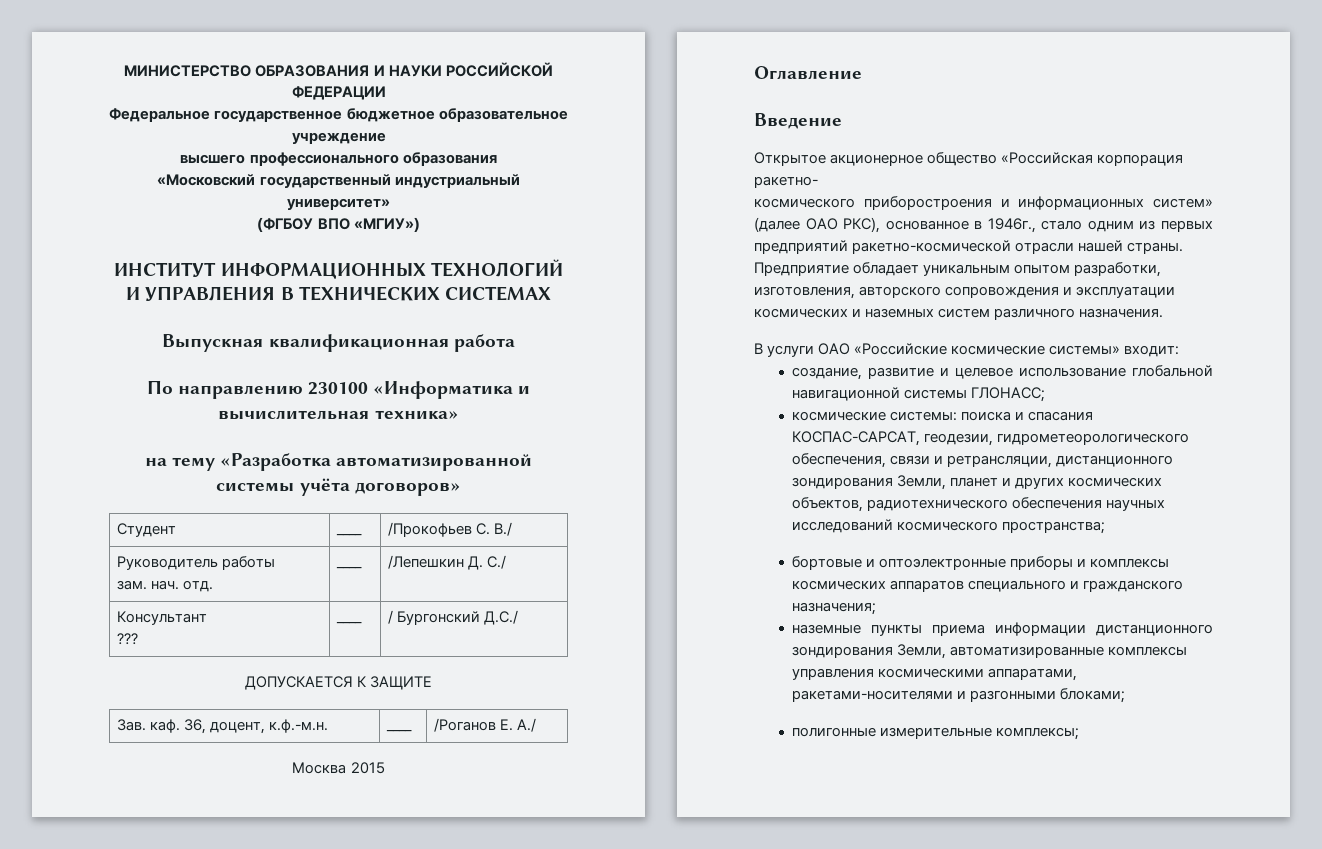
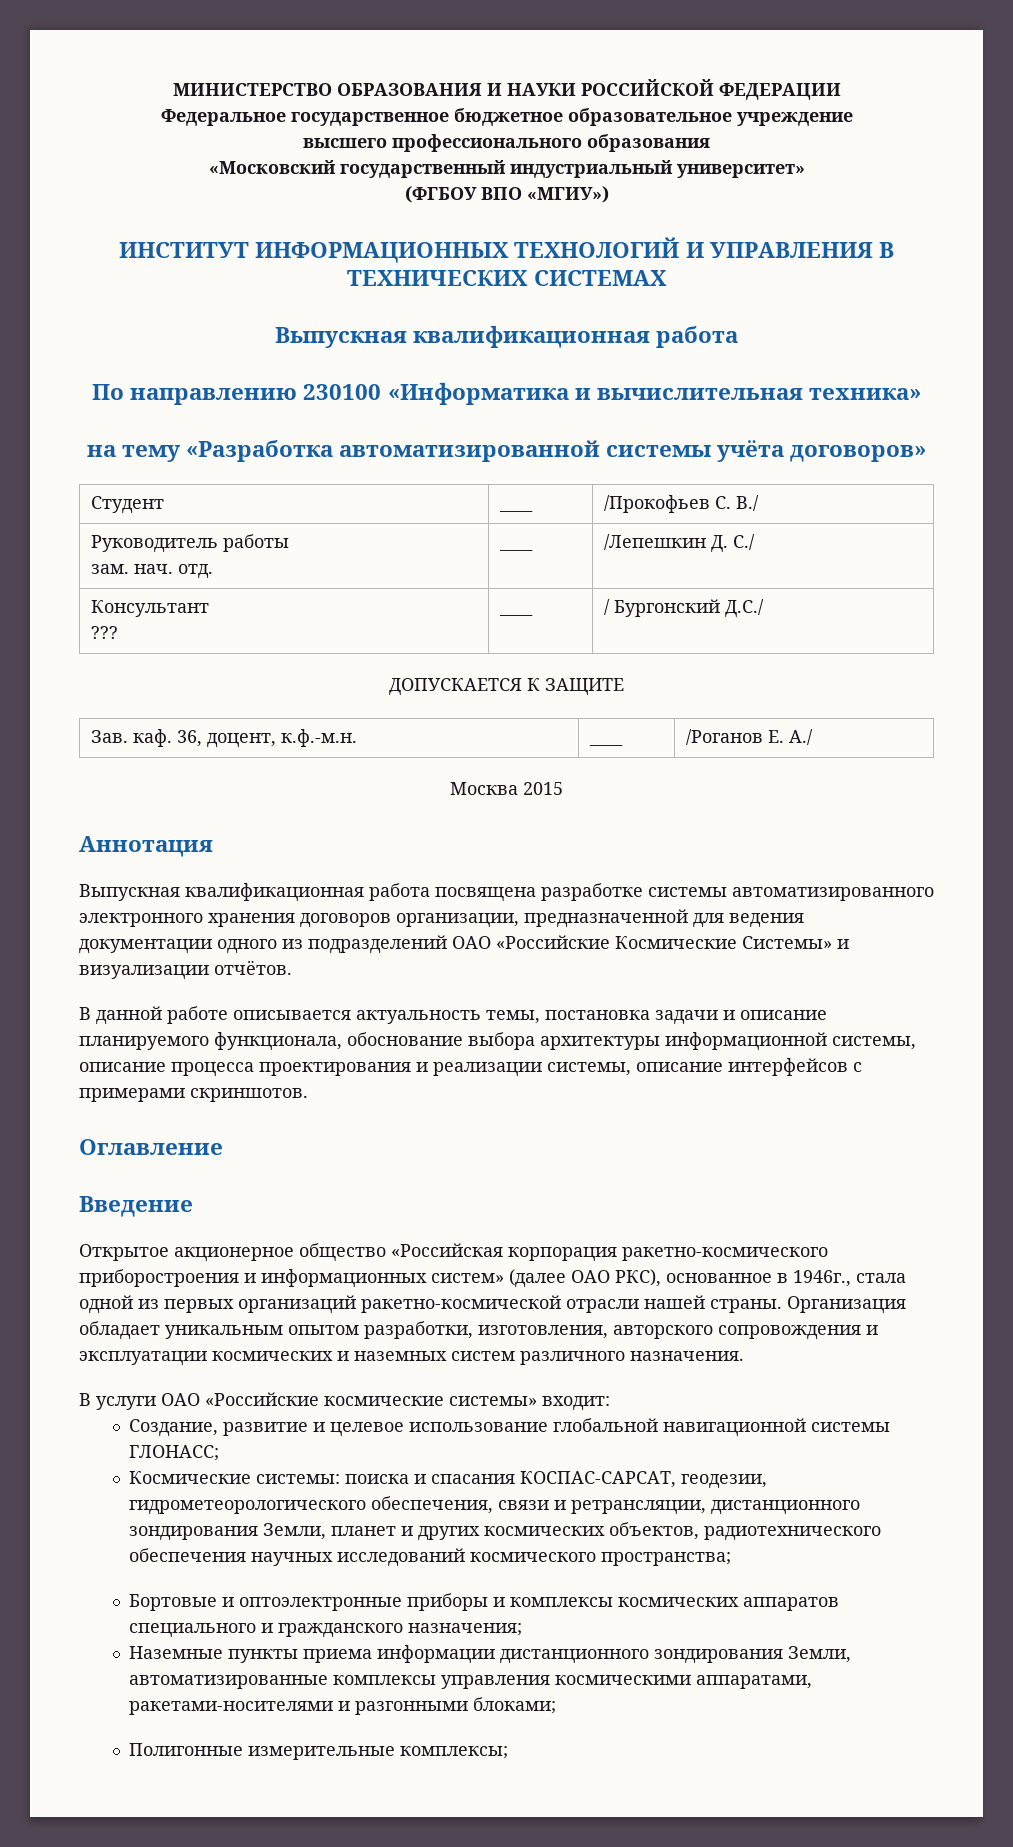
+ Аннотация
+ Выпускная квалификационная работа посвящена разработке системы автоматизированного электронного хранения договоров организации, предназначенной для ведения документации одного из подразделений ОАО «Российские Космические Системы» и визуализации отчётов.
+ В данной работе описывается актуальность темы, постановка задачи и описание планируемого функционала, обоснование выбора архитектуры информационной системы, описание процесса проектирования и реализации системы, описание интерфейсов с примерами скриншотов.
- Открытое акционерное общество «Российская корпорация ракетно-
- космического приборостроения и информационных систем» (далее ОАО РКС), основанное в 1946г., стало одним из первых предприятий ракетно-космической отрасли нашей страны.
+ Открытое акционерное общество «Российская корпорация ракетно-космического приборостроения и информационных систем» (далее ОАО РКС), основанное в 1946г., стала одной из первых организаций ракетно-космической отрасли нашей страны.
- Предприятие обладает уникальным опытом разработки, изготовления, авторского сопровождения и эксплуатации космических и наземных систем различного назначения.
+ Организация обладает уникальным опытом разработки, изготовления, авторского сопровождения и эксплуатации космических и наземных систем различного назначения.
- создание, развитие и целевое использование глобальной навигационной системы ГЛОНАСС;
+ Создание, развитие и целевое использование глобальной навигационной системы ГЛОНАСС;
- космические системы: поиска и спасания КОСПАС-САРСАТ, геодезии, гидрометеорологического обеспечения, связи и ретрансляции, дистанционного зондирования Земли, планет и других космических объектов, радиотехнического обеспечения научных исследований космического пространства;
+ Космические системы: поиска и спасания КОСПАС-САРСАТ, геодезии, гидрометеорологического обеспечения, связи и ретрансляции, дистанционного зондирования Земли, планет и других космических объектов, радиотехнического обеспечения научных исследований космического пространства;
- бортовые и оптоэлектронные приборы и комплексы космических аппаратов специального и гражданского назначения;
+ Бортовые и оптоэлектронные приборы и комплексы космических аппаратов специального и гражданского назначения;
- наземные пункты приема информации дистанционного зондирования Земли, автоматизированные комплексы управления космическими аппаратами, ракетами-носителями и разгонными блоками;
+ Наземные пункты приема информации дистанционного зондирования Земли, автоматизированные комплексы управления космическими аппаратами, ракетами-носителями и разгонными блоками;
- полигонные измерительные комплексы;
+ Полигонные измерительные комплексы;

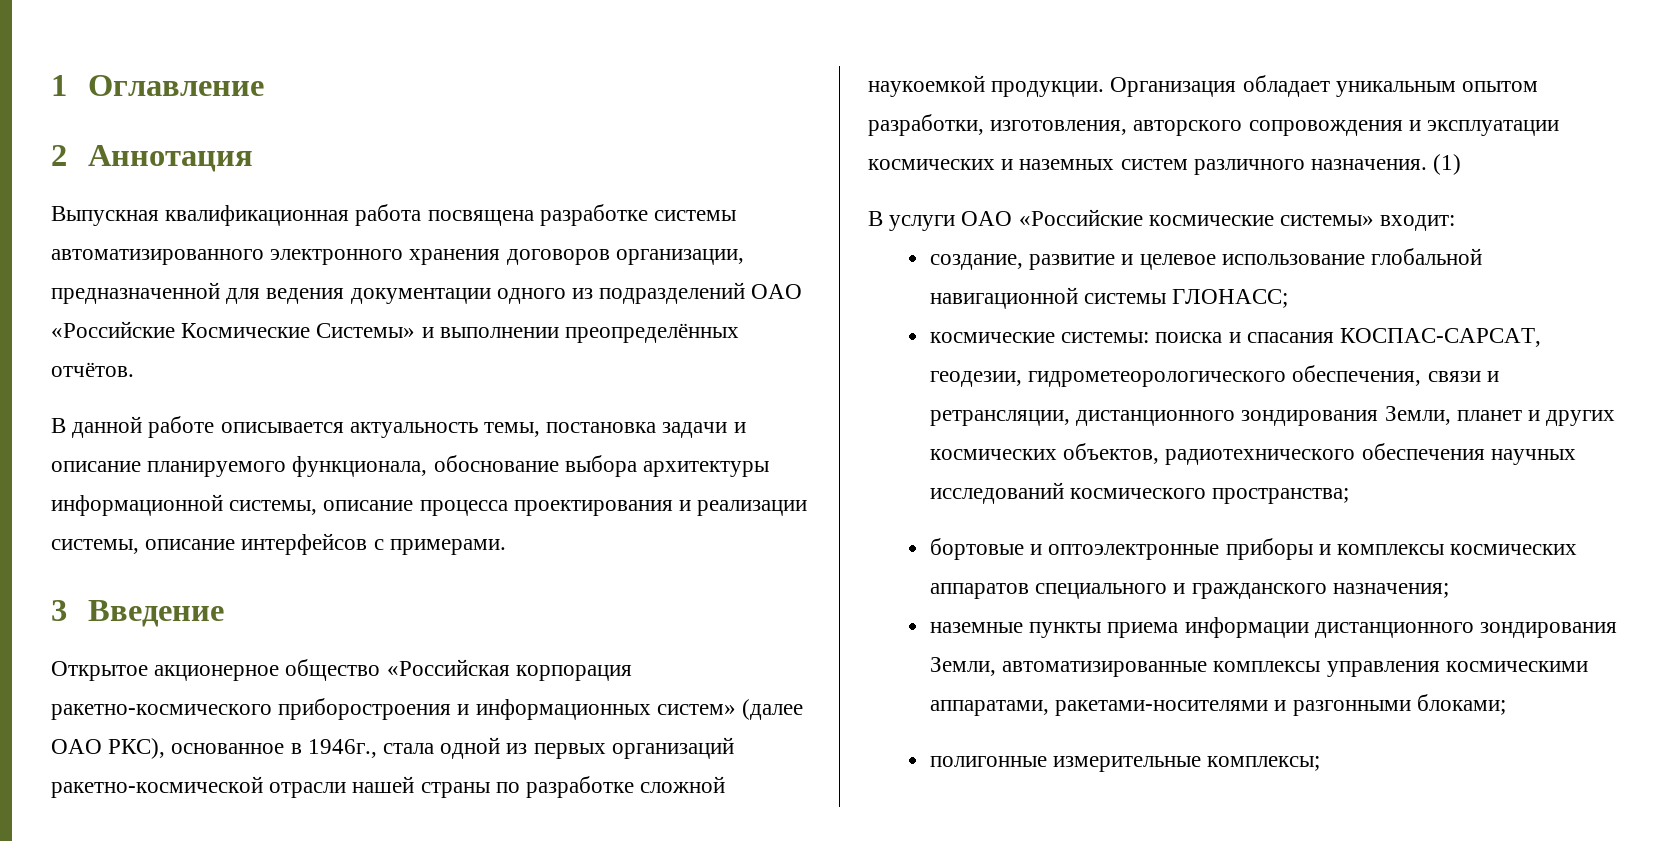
- МИНИСТЕРСТВО ОБРАЗОВАНИЯ И НАУКИ РОССИЙСКОЙ ФЕДЕРАЦИИ
- Федеральное государственное бюджетное образовательное учреждение
- высшего профессионального образования
- «Московский государственный индустриальный университет»
- (ФГБОУ ВПО «МГИУ»)
- ИНСТИТУТ ИНФОРМАЦИОННЫХ ТЕХНОЛОГИЙ И УПРАВЛЕНИЯ В ТЕХНИЧЕСКИХ СИСТЕМАХ
- Выпускная квалификационная работа
- По направлению 230100 «Информатика и вычислительная техника»
- на тему «Разработка автоматизированной системы учёта договоров»
- Студент | ____ | /Прокофьев С. В./
- Руководитель работы
- зам. нач. отд. | ____ | /Лепешкин Д. С./
- Консультант
- ??? | ____ | / Бургонский Д.С./
- ДОПУСКАЕТСЯ К ЗАЩИТЕ
- Зав. каф. 36, доцент, к.ф.-м.н. | ____ | /Роганов Е. А./
- Москва 2015
- Аннотация
+ 1 Оглавление
+ 2 Аннотация
- Выпускная квалификационная работа посвящена разработке системы автоматизированного электронного хранения договоров организации, предназначенной для ведения документации одного из подразделений ОАО «Российские Космические Системы» и визуализации отчётов.
+ Выпускная квалификационная работа посвящена разработке системы автоматизированного электронного хранения договоров организации, предназначенной для ведения документации одного из подразделений ОАО «Российские Космические Системы» и выполнении преопределённых отчётов.
- В данной работе описывается актуальность темы, постановка задачи и описание планируемого функционала, обоснование выбора архитектуры информационной системы, описание процесса проектирования и реализации системы, описание интерфейсов с примерами скриншотов.
- Оглавление
- Введение
+ В данной работе описывается актуальность темы, постановка задачи и описание планируемого функционала, обоснование выбора архитектуры информационной системы, описание процесса проектирования и реализации системы, описание интерфейсов с примерами.
+ 3 Введение
- Открытое акционерное общество «Российская корпорация ракетно-космического приборостроения и информационных систем» (далее ОАО РКС), основанное в 1946г., стала одной из первых организаций ракетно-космической отрасли нашей страны.
+ Открытое акционерное общество «Российская корпорация ракетно-космического приборостроения и информационных систем» (далее ОАО РКС), основанное в 1946г., стала одной из первых организаций ракетно-космической отрасли нашей страны по разработке сложной наукоемкой продукции.
+ (1)
- Создание, развитие и целевое использование глобальной навигационной системы ГЛОНАСС;
+ создание, развитие и целевое использование глобальной навигационной системы ГЛОНАСС;
- Космические системы: поиска и спасания КОСПАС-САРСАТ, геодезии, гидрометеорологического обеспечения, связи и ретрансляции, дистанционного зондирования Земли, планет и других космических объектов, радиотехнического обеспечения научных исследований космического пространства;
+ космические системы: поиска и спасания КОСПАС-САРСАТ, геодезии, гидрометеорологического обеспечения, связи и ретрансляции, дистанционного зондирования Земли, планет и других космических объектов, радиотехнического обеспечения научных исследований космического пространства;
- Бортовые и оптоэлектронные приборы и комплексы космических аппаратов специального и гражданского назначения;
+ бортовые и оптоэлектронные приборы и комплексы космических аппаратов специального и гражданского назначения;
- Наземные пункты приема информации дистанционного зондирования Земли, автоматизированные комплексы управления космическими аппаратами, ракетами-носителями и разгонными блоками;
+ наземные пункты приема информации дистанционного зондирования Земли, автоматизированные комплексы управления космическими аппаратами, ракетами-носителями и разгонными блоками;
- Полигонные измерительные комплексы;
+ полигонные измерительные комплексы;

